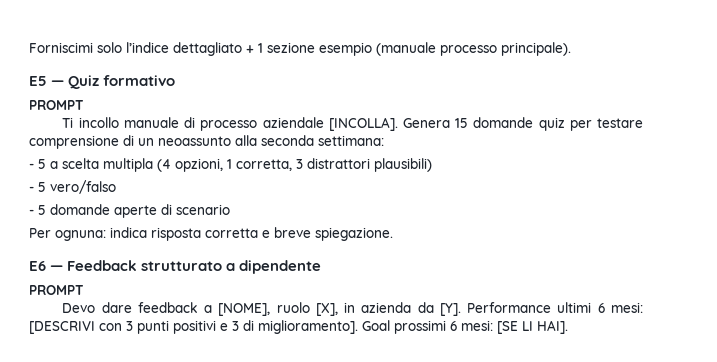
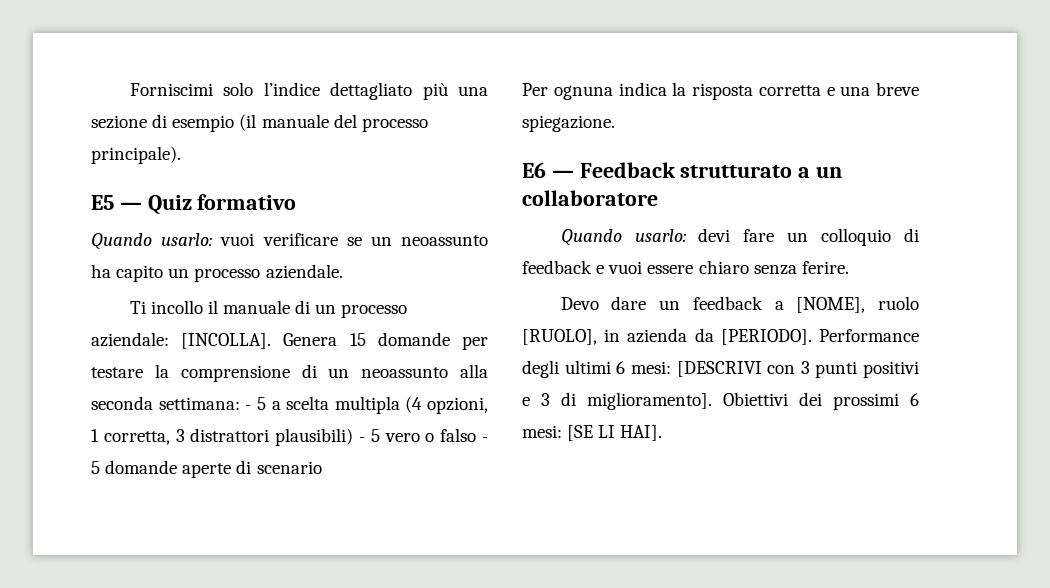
- Forniscimi solo l’indice dettagliato + 1 sezione esempio (manuale processo principale).
+ Forniscimi solo l’indice dettagliato più una sezione di esempio (il manuale del processo principale).
  E5 — Quiz formativo
- PROMPT
+ Quando usarlo: vuoi verificare se un neoassunto ha capito un processo aziendale.
- Ti incollo manuale di processo aziendale [INCOLLA].
+ Ti incollo il manuale di un processo aziendale: [INCOLLA].
- Genera 15 domande quiz per testare comprensione di un neoassunto alla seconda settimana:
- - 5 a scelta multipla (4 opzioni, 1 corretta, 3 distrattori plausibili)
- - 5 vero/falso
- - 5 domande aperte di scenario
+ Genera 15 domande per testare la comprensione di un neoassunto alla seconda settimana: - 5 a scelta multipla (4 opzioni, 1 corretta, 3 distrattori plausibili) - 5 vero o falso - 5 domande aperte di scenario
- Per ognuna: indica risposta corretta e breve spiegazione.
+ Per ognuna indica la risposta corretta e una breve spiegazione.
- E6 — Feedback strutturato a dipendente
- PROMPT
+ E6 — Feedback strutturato a un collaboratore
+ Quando usarlo: devi fare un colloquio di feedback e vuoi essere chiaro senza ferire.
- Devo dare feedback a [NOME], ruolo [X], in azienda da [Y]. Performance ultimi 6 mesi: [DESCRIVI con 3 punti positivi e 3 di miglioramento].
+ Devo dare un feedback a [NOME], ruolo [RUOLO], in azienda da [PERIODO]. Performance degli ultimi 6 mesi: [DESCRIVI con 3 punti positivi e 3 di miglioramento].
- Goal prossimi 6 mesi: [SE LI HAI].
+ Obiettivi dei prossimi 6 mesi: [SE LI HAI].

